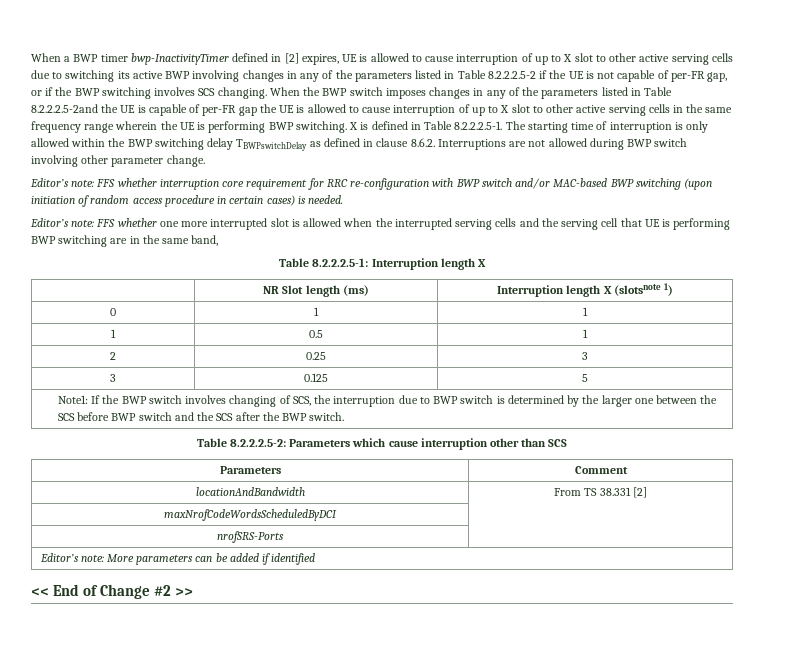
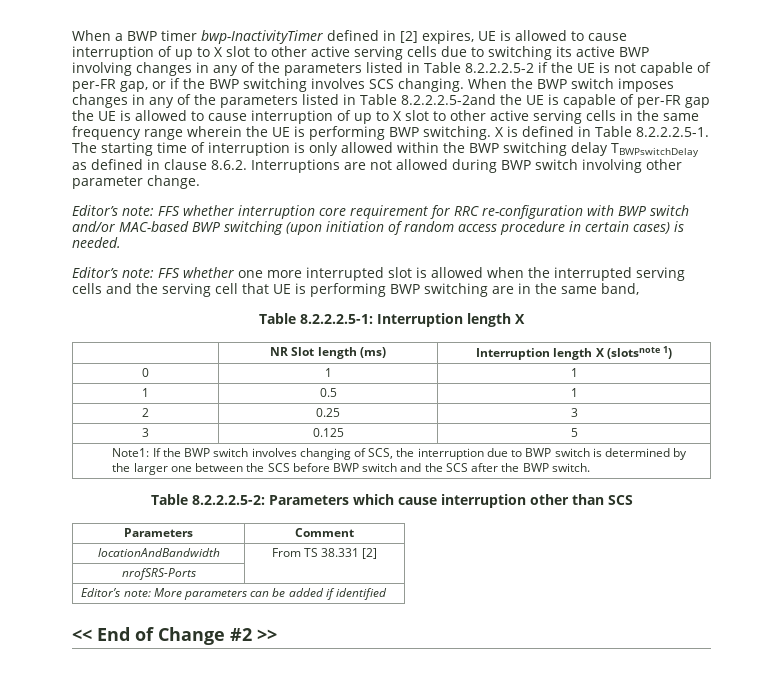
- maxNrofCodeWordsScheduledByDCI |

